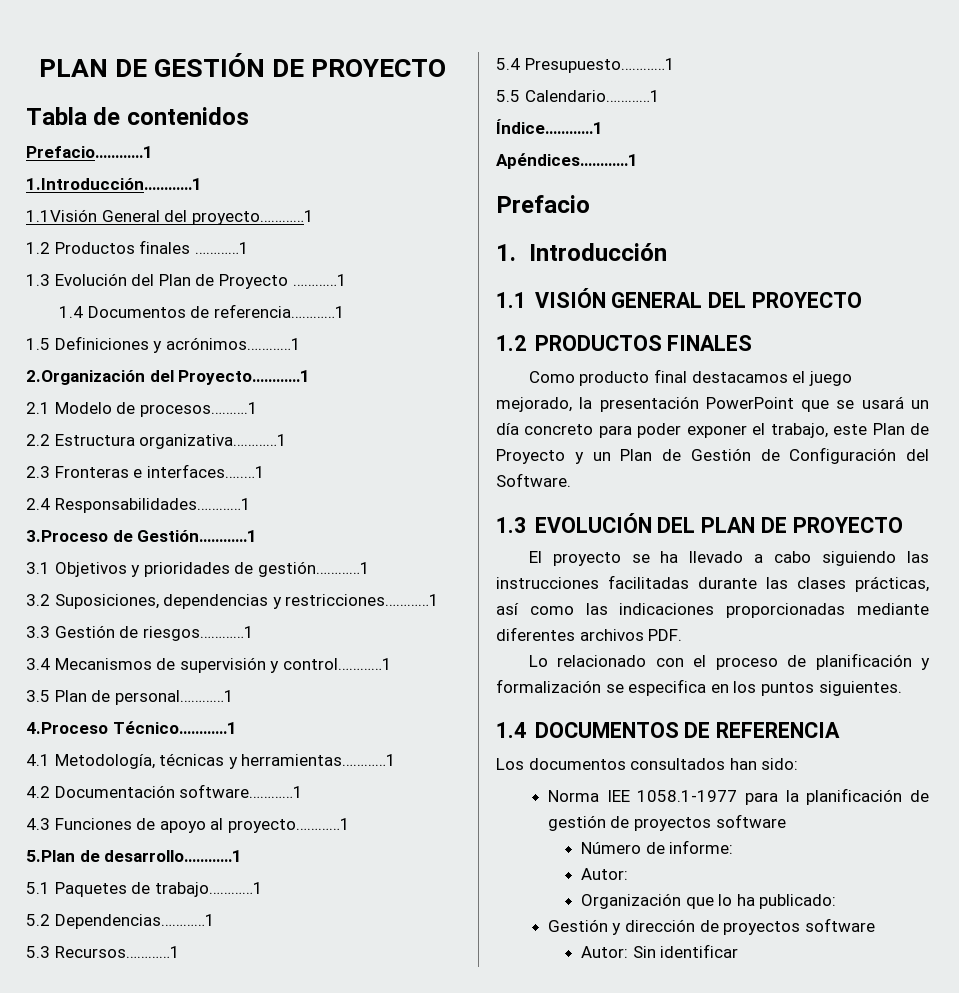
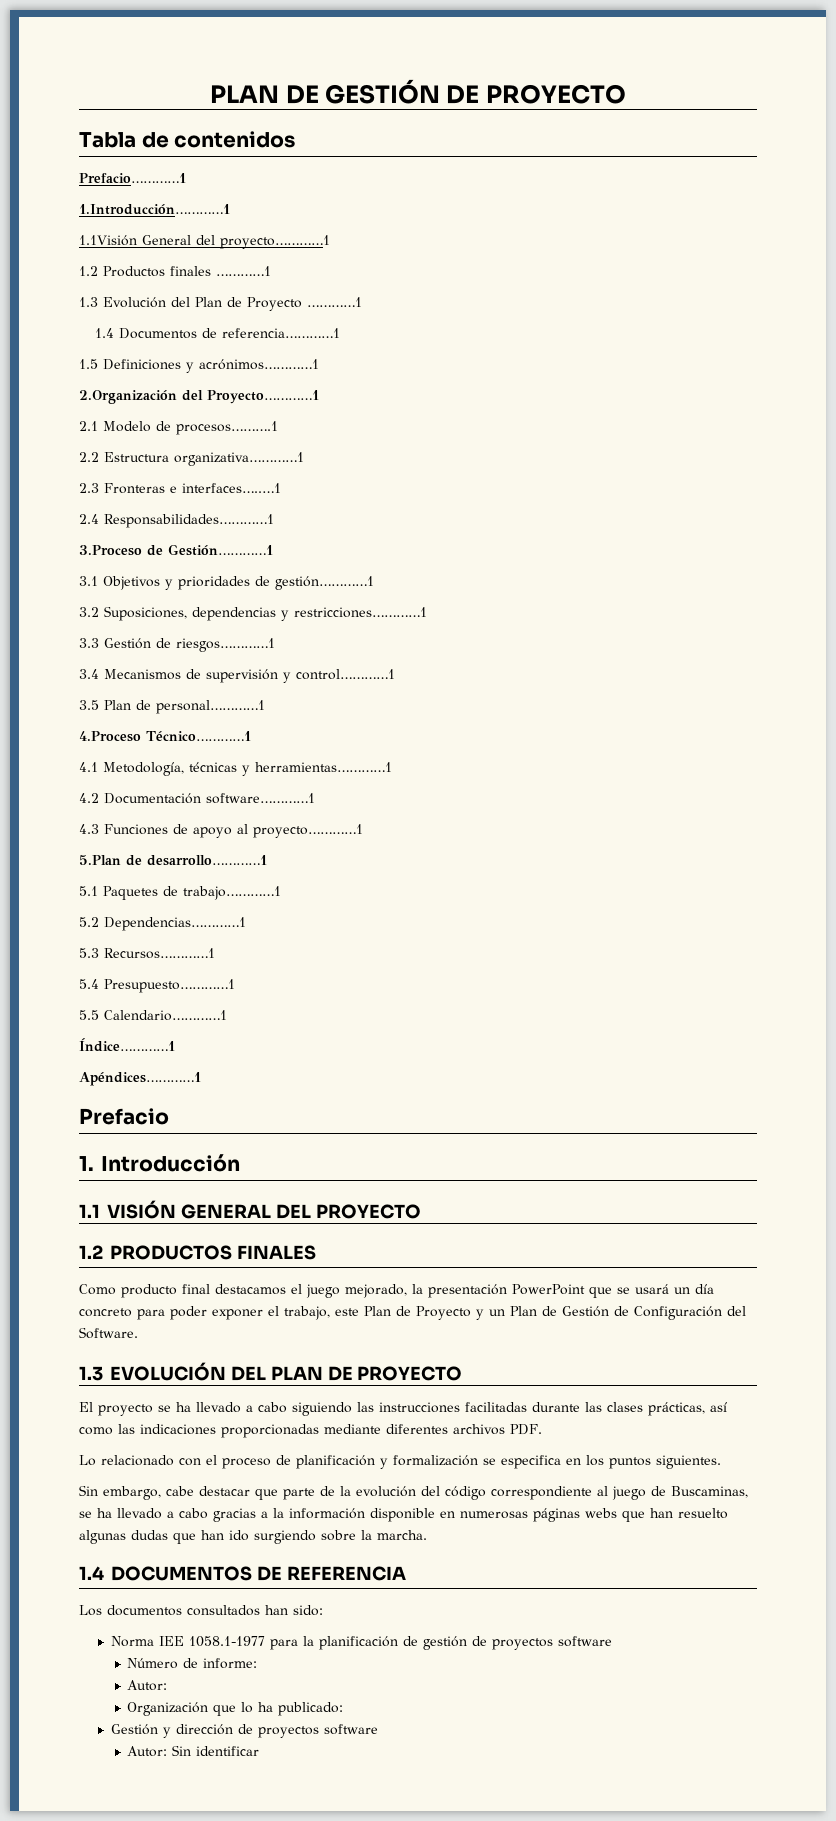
+ Sin embargo, cabe destacar que parte de la evolución del código correspondiente al juego de Buscaminas, se ha llevado a cabo gracias a la información disponible en numerosas páginas webs que han resuelto algunas dudas que han ido surgiendo sobre la marcha.

